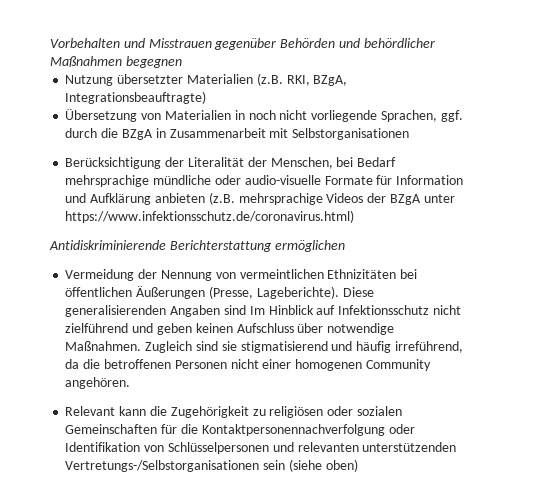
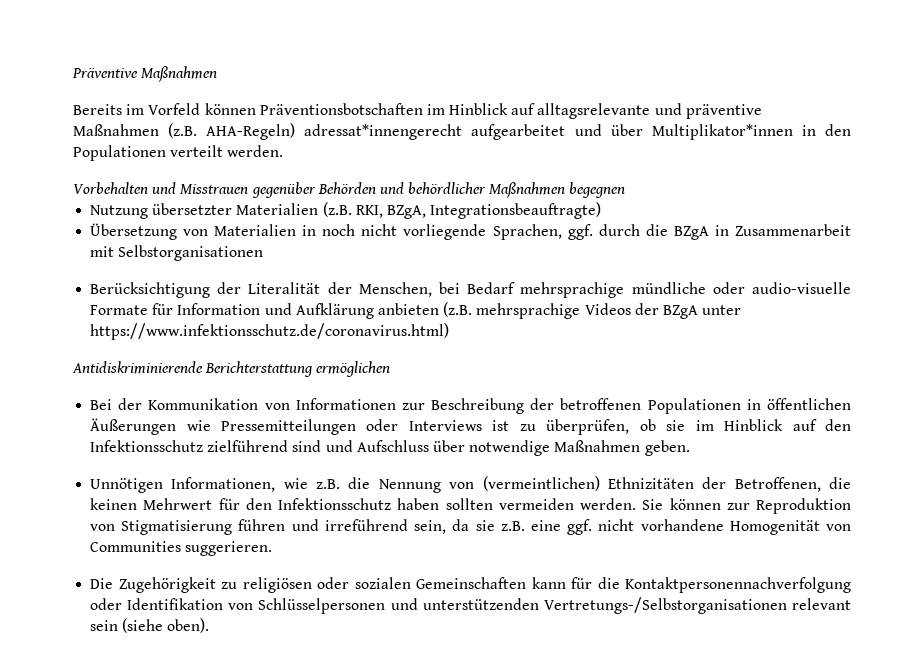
+ Präventive Maßnahmen
+ Bereits im Vorfeld können Präventionsbotschaften im Hinblick auf alltagsrelevante und präventive Maßnahmen (z.B. AHA-Regeln) adressat*innengerecht aufgearbeitet und über Multiplikator*innen in den Populationen verteilt werden.
- Vermeidung der Nennung von vermeintlichen Ethnizitäten bei öffentlichen Äußerungen (Presse, Lageberichte). Diese generalisierenden Angaben sind Im Hinblick auf Infektionsschutz nicht zielführend und geben keinen Aufschluss über notwendige Maßnahmen. Zugleich sind sie stigmatisierend und häufig irreführend, da die betroffenen Personen nicht einer homogenen Community angehören.
- Relevant kann die Zugehörigkeit zu religiösen oder sozialen Gemeinschaften für die Kontaktpersonennachverfolgung oder Identifikation von Schlüsselpersonen und relevanten unterstützenden Vertretungs-/Selbstorganisationen sein (siehe oben)
+ Bei der Kommunikation von Informationen zur Beschreibung der betroffenen Populationen in öffentlichen Äußerungen wie Pressemitteilungen oder Interviews ist zu überprüfen, ob sie im Hinblick auf den Infektionsschutz zielführend sind und Aufschluss über notwendige Maßnahmen geben.
+ Unnötigen Informationen, wie z.B. die Nennung von (vermeintlichen) Ethnizitäten der Betroffenen, die keinen Mehrwert für den Infektionsschutz haben sollten vermeiden werden. Sie können zur Reproduktion von Stigmatisierung führen und irreführend sein, da sie z.B. eine ggf. nicht vorhandene Homogenität von Communities suggerieren.
+ Die Zugehörigkeit zu religiösen oder sozialen Gemeinschaften kann für die Kontaktpersonennachverfolgung oder Identifikation von Schlüsselpersonen und unterstützenden Vertretungs-/Selbstorganisationen relevant sein (siehe oben).

